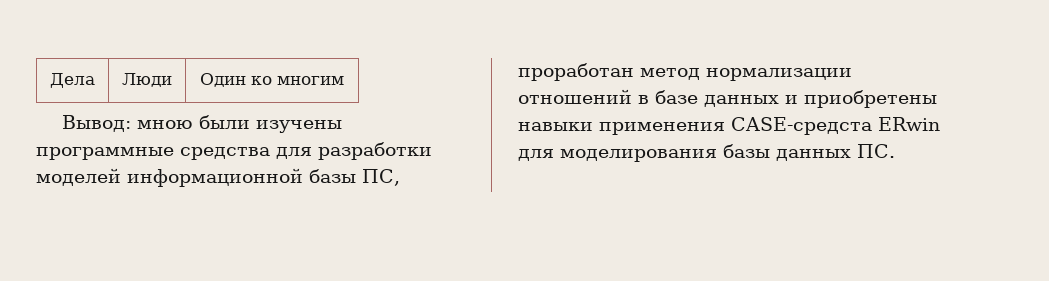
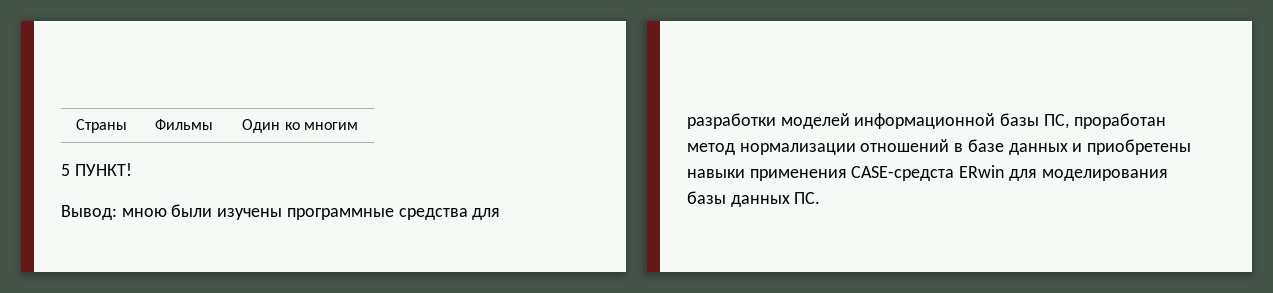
- Дела | Люди | Один ко многим
+ Страны | Фильмы | Один ко многим
+ 5 ПУНКТ!

